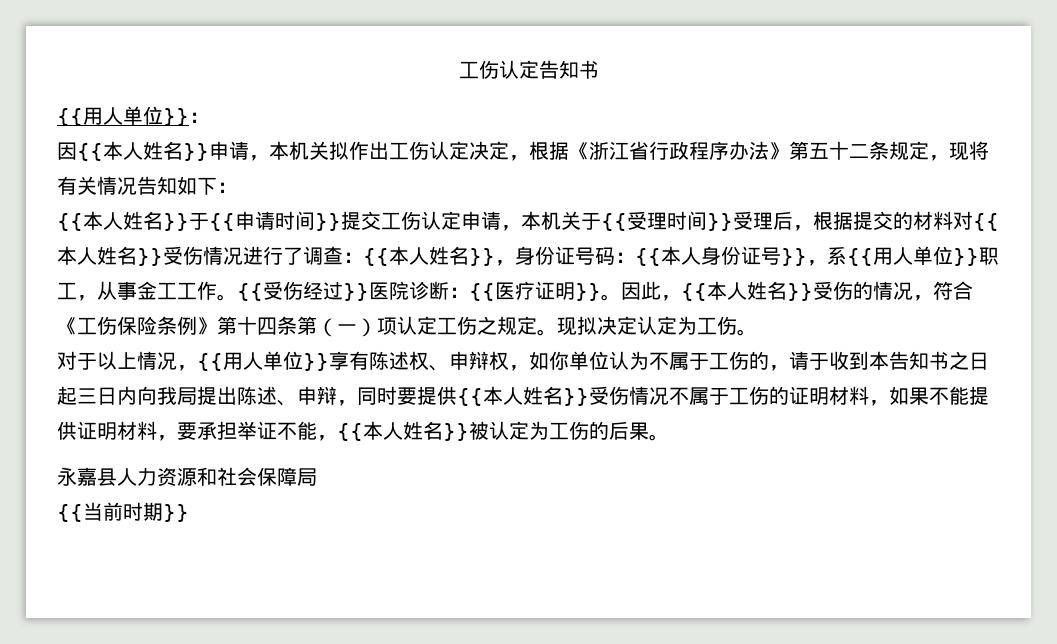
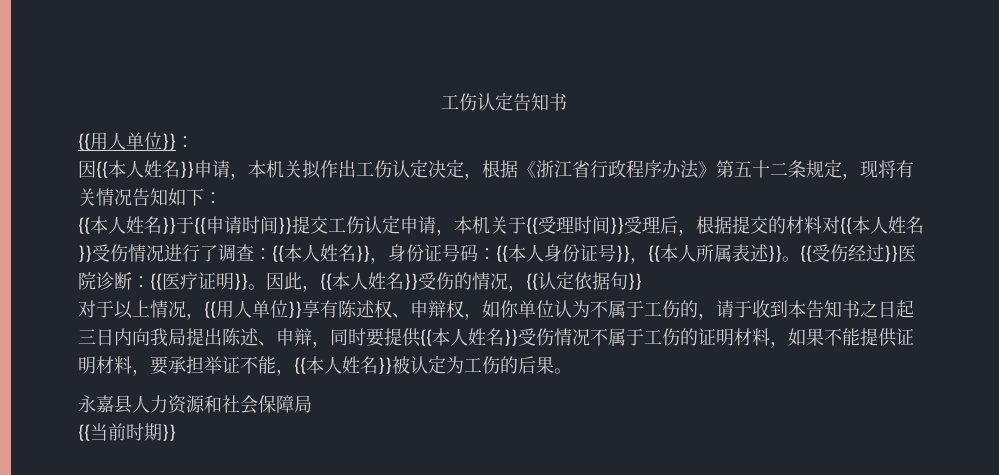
- {{本人姓名}}于{{申请时间}}提交工伤认定申请，本机关于{{受理时间}}受理后，根据提交的材料对{{本人姓名}}受伤情况进行了调查：{{本人姓名}}，身份证号码：{{本人身份证号}}，系{{用人单位}}职工，从事金工工作。
+ {{本人姓名}}于{{申请时间}}提交工伤认定申请，本机关于{{受理时间}}受理后，根据提交的材料对{{本人姓名}}受伤情况进行了调查：{{本人姓名}}，身份证号码：{{本人身份证号}}，{{本人所属表述}}。
- 因此，{{本人姓名}}受伤的情况，符合《工伤保险条例》第十四条第（一）项认定工伤之规定。现拟决定认定为工伤。
+ 因此，{{本人姓名}}受伤的情况，{{认定依据句}}

